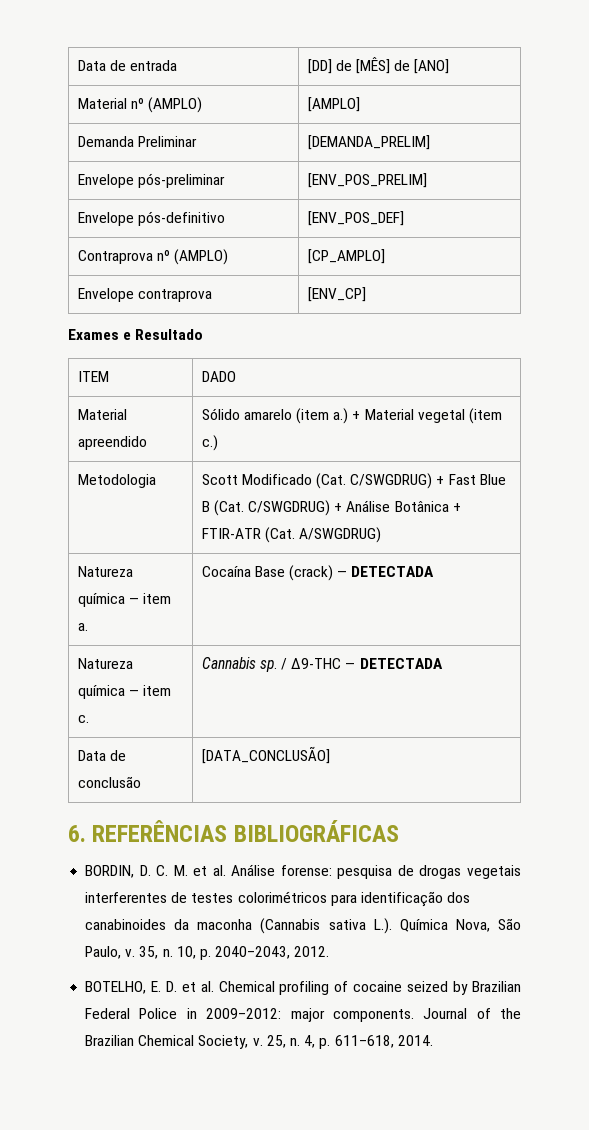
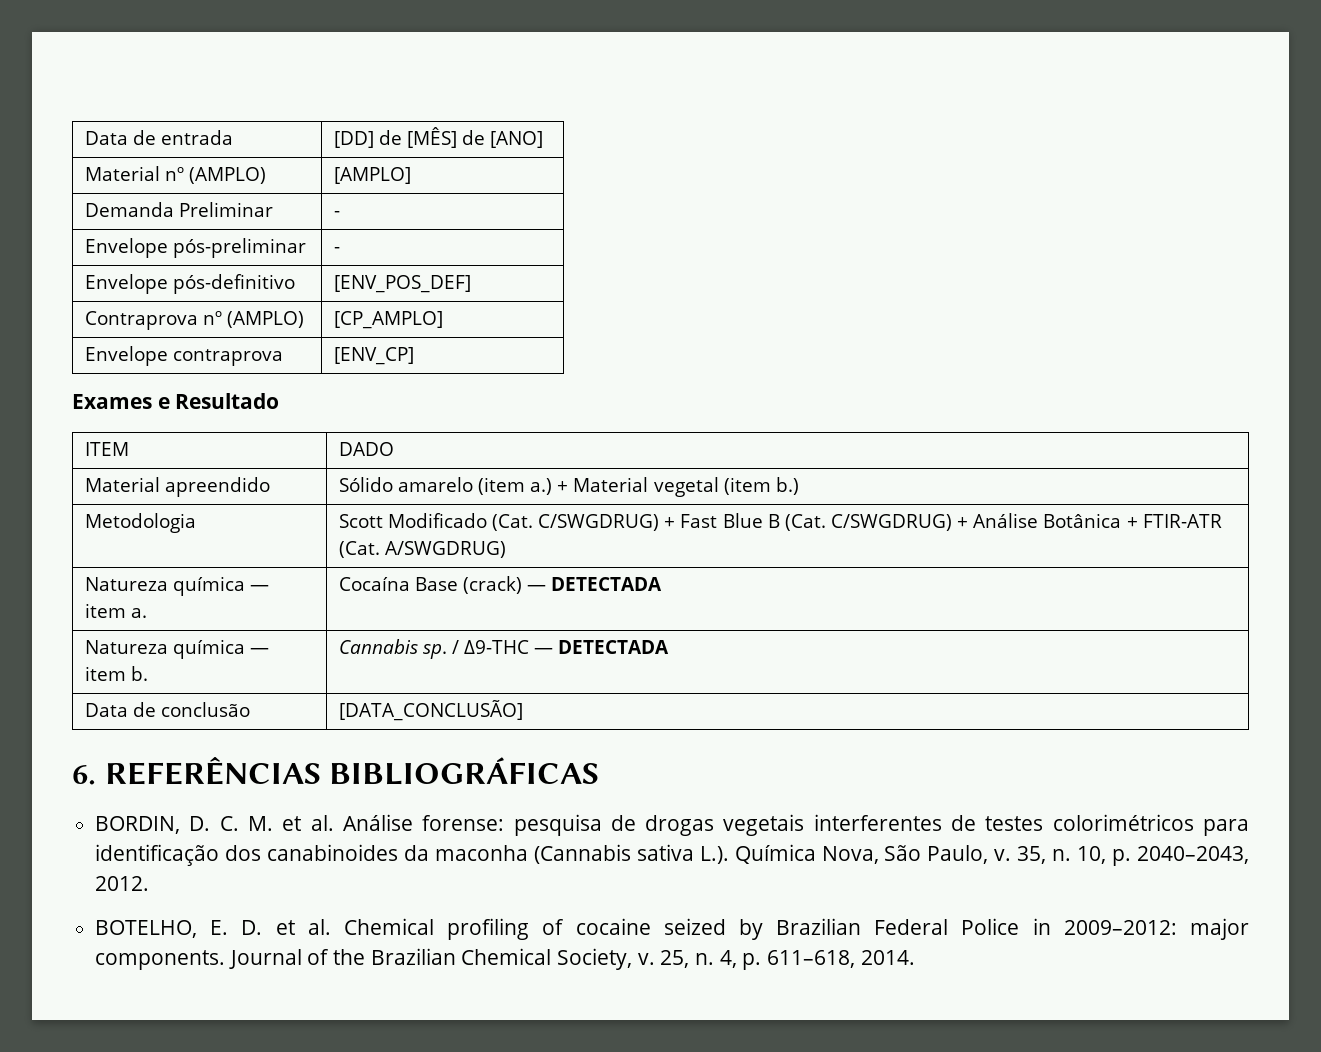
- Demanda Preliminar | [DEMANDA_PRELIM]
+ Demanda Preliminar | -
- Envelope pós-preliminar | [ENV_POS_PRELIM]
+ Envelope pós-preliminar | -
- Material apreendido | Sólido amarelo (item a.) + Material vegetal (item c.)
+ Material apreendido | Sólido amarelo (item a.) + Material vegetal (item b.)
- Natureza química — item c. | Cannabis sp. / Δ9-THC — DETECTADA
+ Natureza química — item b. | Cannabis sp. / Δ9-THC — DETECTADA

